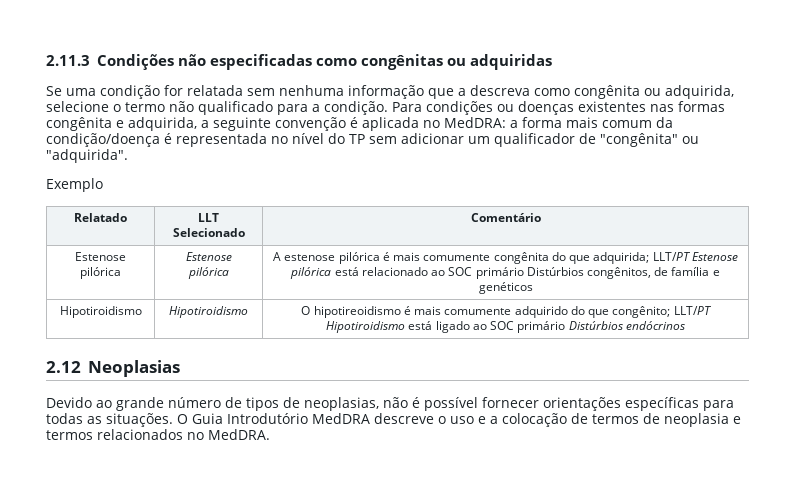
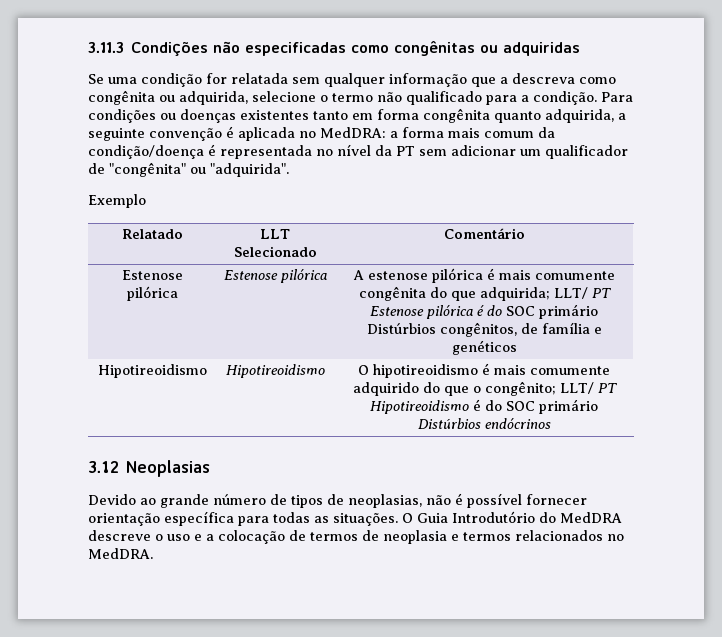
- 2.11.3 Condições não especificadas como congênitas ou adquiridas
+ 3.11.3 Condições não especificadas como congênitas ou adquiridas
- Se uma condição for relatada sem nenhuma informação que a descreva como congênita ou adquirida, selecione o termo não qualificado para a condição.
+ Se uma condição for relatada sem qualquer informação que a descreva como congênita ou adquirida, selecione o termo não qualificado para a condição.
- Para condições ou doenças existentes nas formas congênita e adquirida, a seguinte convenção é aplicada no MedDRA: a forma mais comum da condição/doença é representada no nível do TP sem adicionar um qualificador de "congênita" ou "adquirida".
+ Para condições ou doenças existentes tanto em forma congênita quanto adquirida, a seguinte convenção é aplicada no MedDRA: a forma mais comum da condição/doença é representada no nível da PT sem adicionar um qualificador de "congênita" ou "adquirida".
- Estenose pilórica | Estenose pilórica | A estenose pilórica é mais comumente congênita do que adquirida; LLT/PT Estenose pilórica está relacionado ao SOC primário Distúrbios congênitos, de família e genéticos
+ Estenose pilórica | Estenose pilórica | A estenose pilórica é mais comumente congênita do que adquirida; LLT/ PT Estenose pilórica é do SOC primário Distúrbios congênitos, de família e genéticos
- Hipotiroidismo | Hipotiroidismo | O hipotireoidismo é mais comumente adquirido do que congênito; LLT/PT Hipotiroidismo está ligado ao SOC primário Distúrbios endócrinos
+ Hipotireoidismo | Hipotireoidismo | O hipotireoidismo é mais comumente adquirido do que o congênito; LLT/ PT Hipotireoidismo é do SOC primário Distúrbios endócrinos
- 2.12 Neoplasias
+ 3.12 Neoplasias
- Devido ao grande número de tipos de neoplasias, não é possível fornecer orientações específicas para todas as situações.
+ Devido ao grande número de tipos de neoplasias, não é possível fornecer orientação específica para todas as situações.
- O Guia Introdutório MedDRA descreve o uso e a colocação de termos de neoplasia e termos relacionados no MedDRA.
+ O Guia Introdutório do MedDRA descreve o uso e a colocação de termos de neoplasia e termos relacionados no MedDRA.

